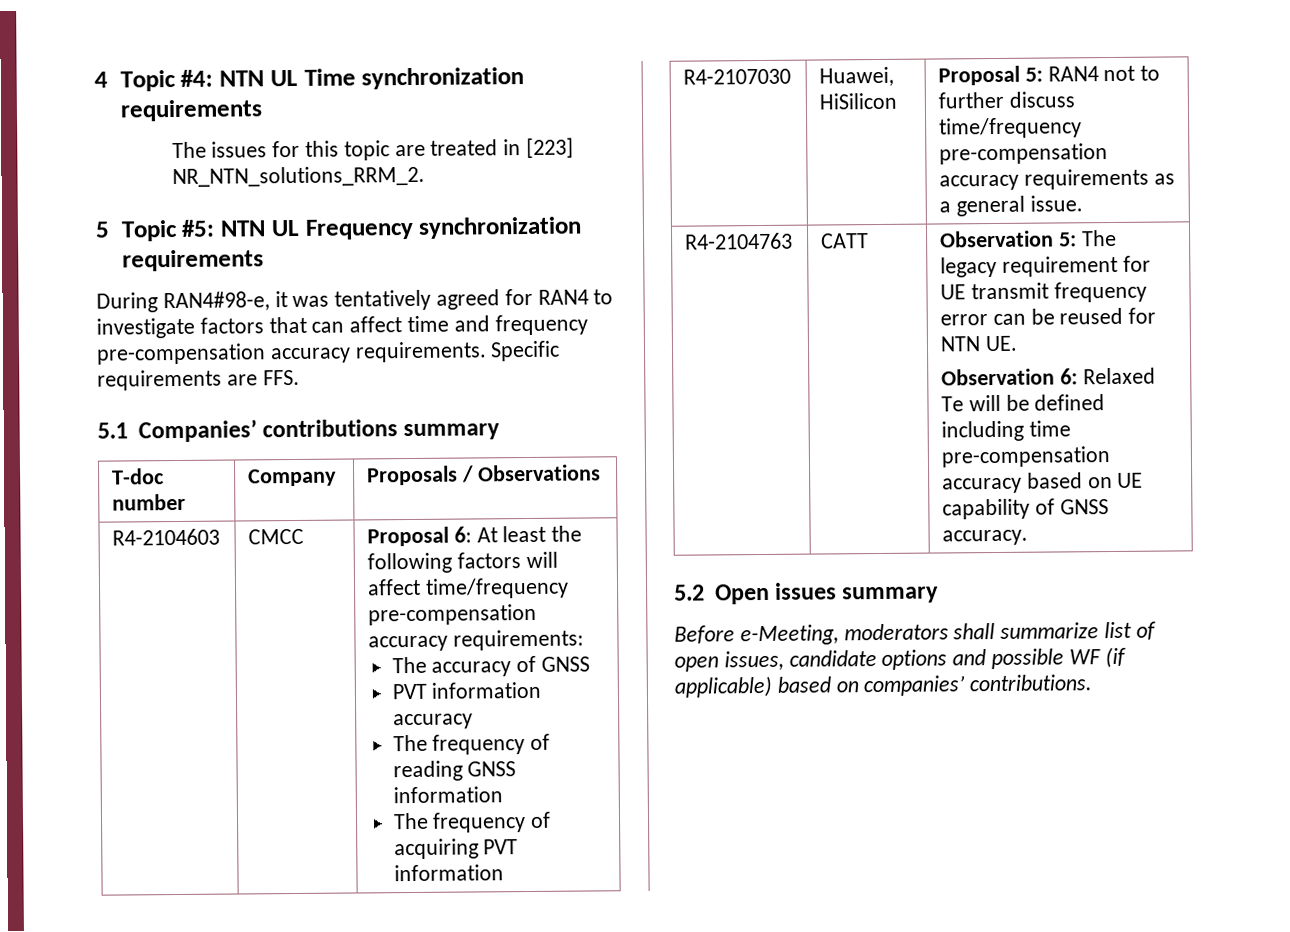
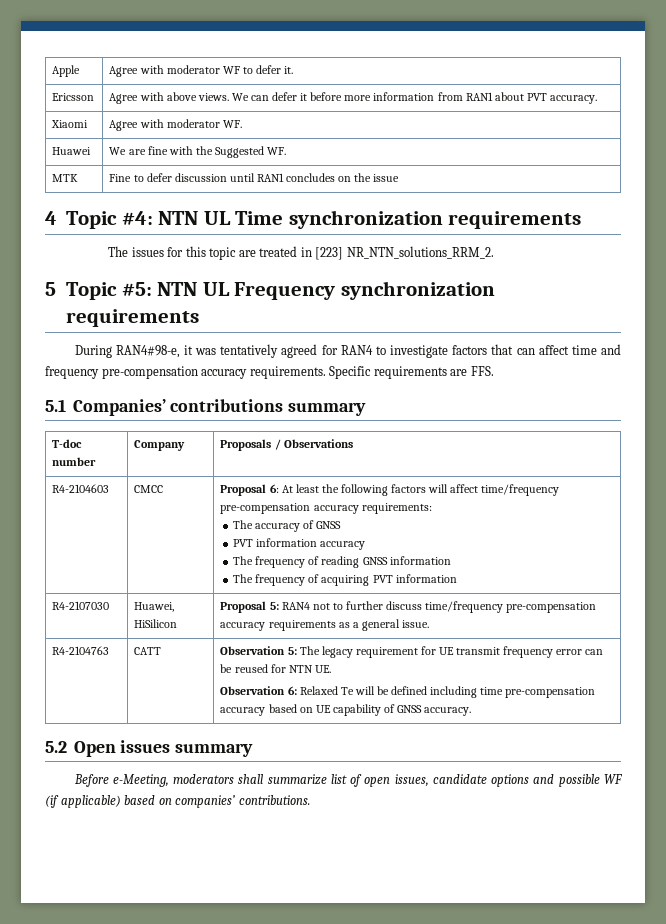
+ Apple | Agree with moderator WF to defer it.
+ Ericsson | Agree with above views. We can defer it before more information from RAN1 about PVT accuracy.
+ Xiaomi | Agree with moderator WF.
+ Huawei | We are fine with the Suggested WF.
+ MTK | Fine to defer discussion until RAN1 concludes on the issue

